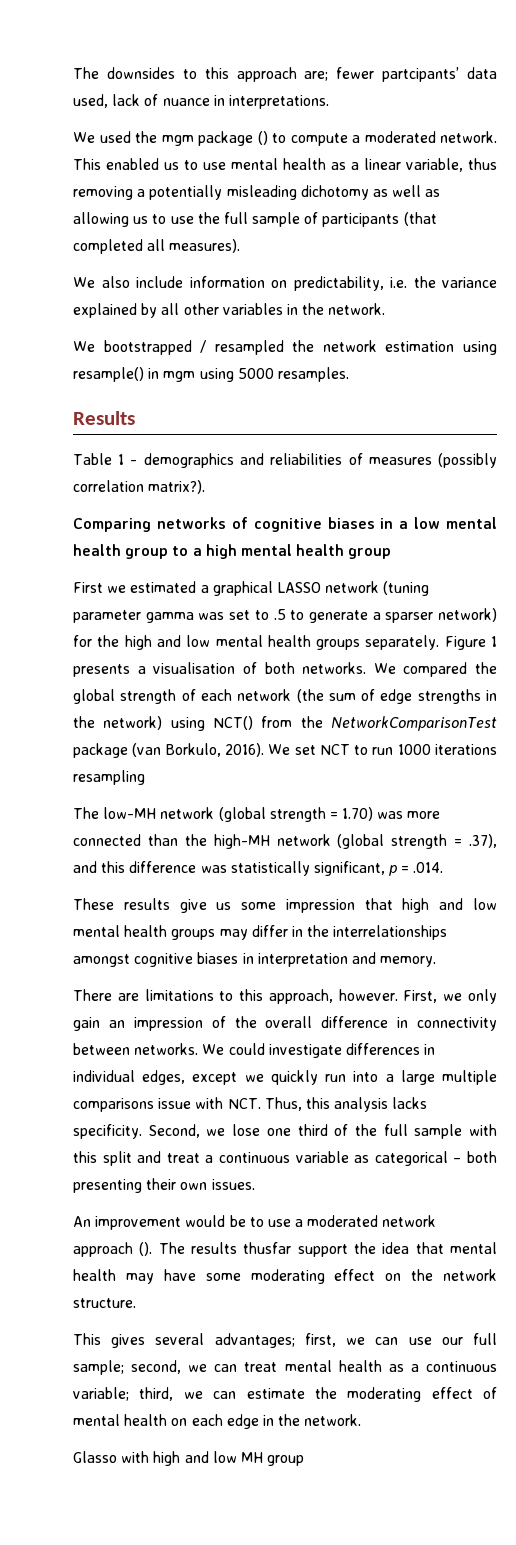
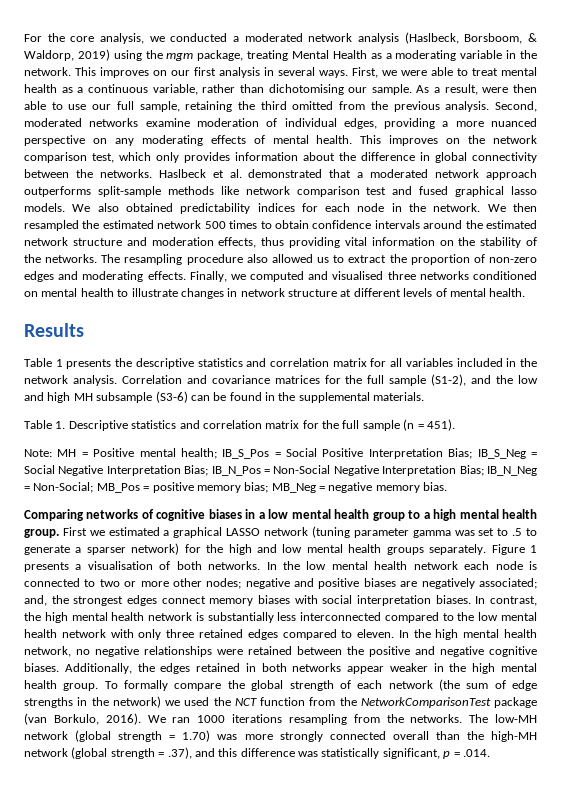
- The downsides to this approach are; fewer partcipants’ data used, lack of nuance in interpretations.
- We used the mgm package () to compute a moderated network. This enabled us to use mental health as a linear variable, thus removing a potentially misleading dichotomy as well as allowing us to use the full sample of participants (that completed all measures).
- We also include information on predictability, i.e. the variance explained by all other variables in the network.
- We bootstrapped / resampled the network estimation using resample() in mgm using 5000 resamples.
+ For the core analysis, we conducted a moderated network analysis (Haslbeck, Borsboom, & Waldorp, 2019) using the mgm package, treating Mental Health as a moderating variable in the network. This improves on our first analysis in several ways. First, we were able to treat mental health as a continuous variable, rather than dichotomising our sample. As a result, were then able to use our full sample, retaining the third omitted from the previous analysis. Second, moderated networks examine moderation of individual edges, providing a more nuanced perspective on any moderating effects of mental health. This improves on the network comparison test, which only provides information about the difference in global connectivity between the networks. Haslbeck et al. demonstrated that a moderated network approach outperforms split-sample methods like network comparison test and fused graphical lasso models. We also obtained predictability indices for each node in the network. We then resampled the estimated network 500 times to obtain confidence intervals around the estimated network structure and moderation effects, thus providing vital information on the stability of the networks. The resampling procedure also allowed us to extract the proportion of non-zero edges and moderating effects. Finally, we computed and visualised three networks conditioned on mental health to illustrate changes in network structure at different levels of mental health.
  Results
- Table 1 - demographics and reliabilities of measures (possibly correlation matrix?).
+ Table 1 presents the descriptive statistics and correlation matrix for all variables included in the network analysis. Correlation and covariance matrices for the full sample (S1-2), and the low and high MH subsample (S3-6) can be found in the supplemental materials.
+ Table 1. Descriptive statistics and correlation matrix for the full sample (n = 451).
+ Note: MH = Positive mental health; IB_S_Pos = Social Positive Interpretation Bias; IB_S_Neg = Social Negative Interpretation Bias; IB_N_Pos = Non-Social Negative Interpretation Bias; IB_N_Neg = Non-Social; MB_Pos = positive memory bias; MB_Neg = negative memory bias.
- Comparing networks of cognitive biases in a low mental health group to a high mental health group
- First we estimated a graphical LASSO network (tuning parameter gamma was set to .5 to generate a sparser network) for the high and low mental health groups separately.
+ Comparing networks of cognitive biases in a low mental health group to a high mental health group. First we estimated a graphical LASSO network (tuning parameter gamma was set to .5 to generate a sparser network) for the high and low mental health groups separately.
- We compared the global strength of each network (the sum of edge strengths in the network) using NCT() from the NetworkComparisonTest package (van Borkulo, 2016).
+ In the low mental health network each node is connected to two or more other nodes; negative and positive biases are negatively associated; and, the strongest edges connect memory biases with social interpretation biases. In contrast, the high mental health network is substantially less interconnected compared to the low mental health network with only three retained edges compared to eleven. In the high mental health network, no negative relationships were retained between the positive and negative cognitive biases. Additionally, the edges retained in both networks appear weaker in the high mental health group. To formally compare the global strength of each network (the sum of edge strengths in the network) we used the NCT function from the NetworkComparisonTest package (van Borkulo, 2016).
- We set NCT to run 1000 iterations resampling
- The low-MH network (global strength = 1.70) was more connected than the high-MH network (global strength = .37), and this difference was statistically significant, p = .014.
+ We ran 1000 iterations resampling from the networks. The low-MH network (global strength = 1.70) was more strongly connected overall than the high-MH network (global strength = .37), and this difference was statistically significant, p = .014.
- These results give us some impression that high and low mental health groups may differ in the interrelationships amongst cognitive biases in interpretation and memory.
- There are limitations to this approach, however. First, we only gain an impression of the overall difference in connectivity between networks. We could investigate differences in individual edges, except we quickly run into a large multiple comparisons issue with NCT. Thus, this analysis lacks specificity. Second, we lose one third of the full sample with this split and treat a continuous variable as categorical – both presenting their own issues.
- An improvement would be to use a moderated network approach (). The results thusfar support the idea that mental health may have some moderating effect on the network structure.
- This gives several advantages; first, we can use our full sample; second, we can treat mental health as a continuous variable; third, we can estimate the moderating effect of mental health on each edge in the network.
- Glasso with high and low MH group

